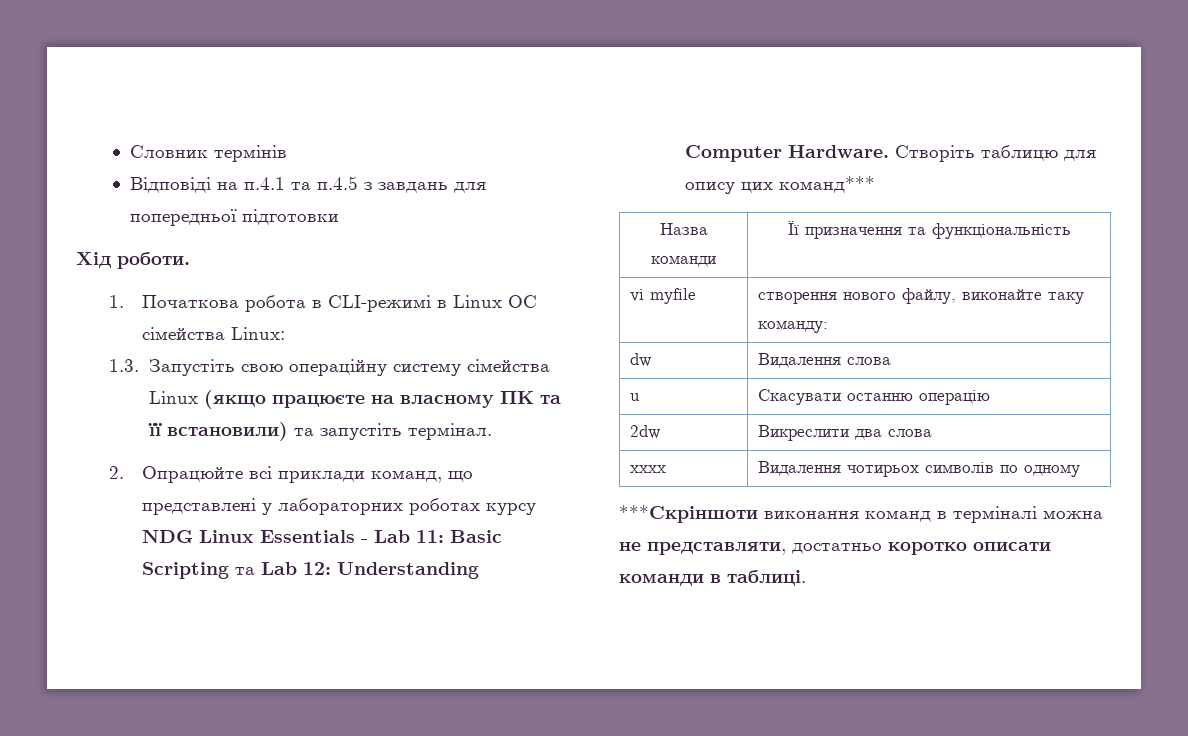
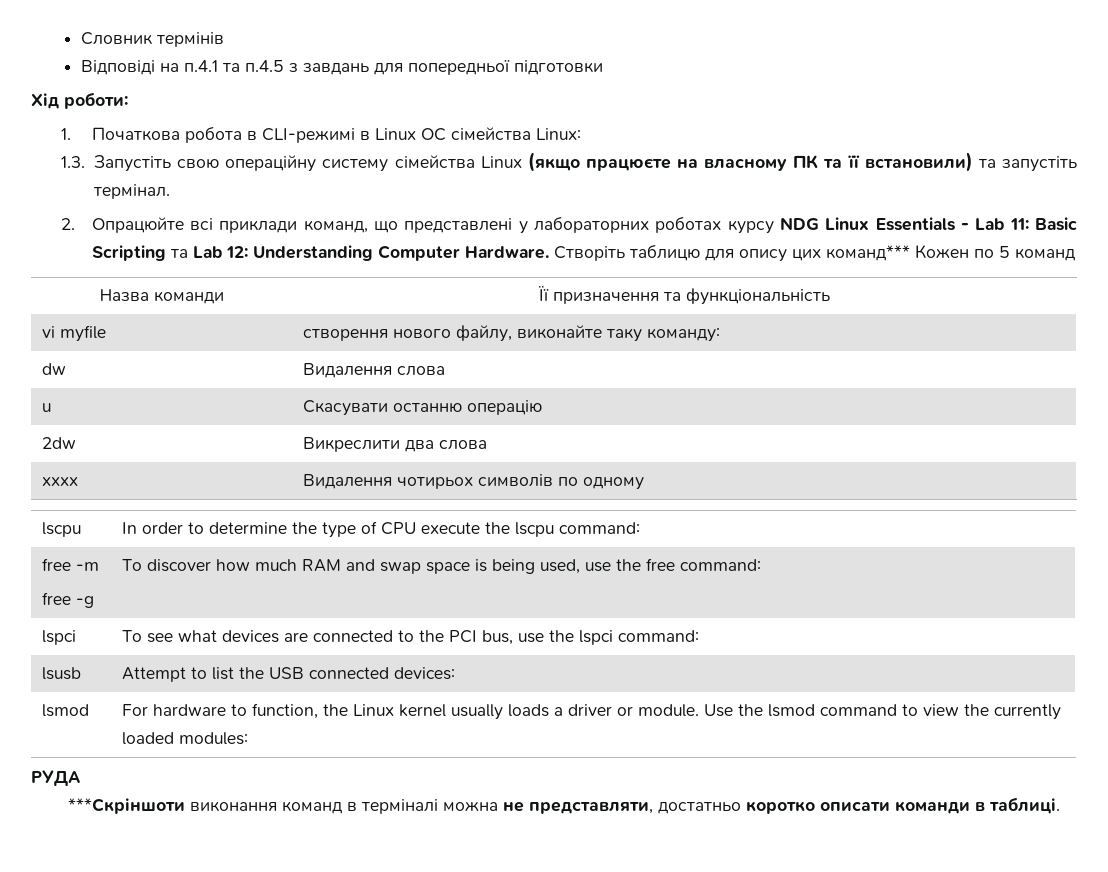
- Хід роботи.
+ Хід роботи:
- Створіть таблицю для опису цих команд***
+ Створіть таблицю для опису цих команд*** Кожен по 5 команд
+ lscpu | In order to determine the type of CPU execute the lscpu command:
+ free -m
+ free -g | To discover how much RAM and swap space is being used, use the free command:
+ lspci | To see what devices are connected to the PCI bus, use the lspci command:
+ lsusb | Attempt to list the USB connected devices:
+ lsmod | For hardware to function, the Linux kernel usually loads a driver or module. Use the lsmod command to view the currently loaded modules:
+ РУДА

